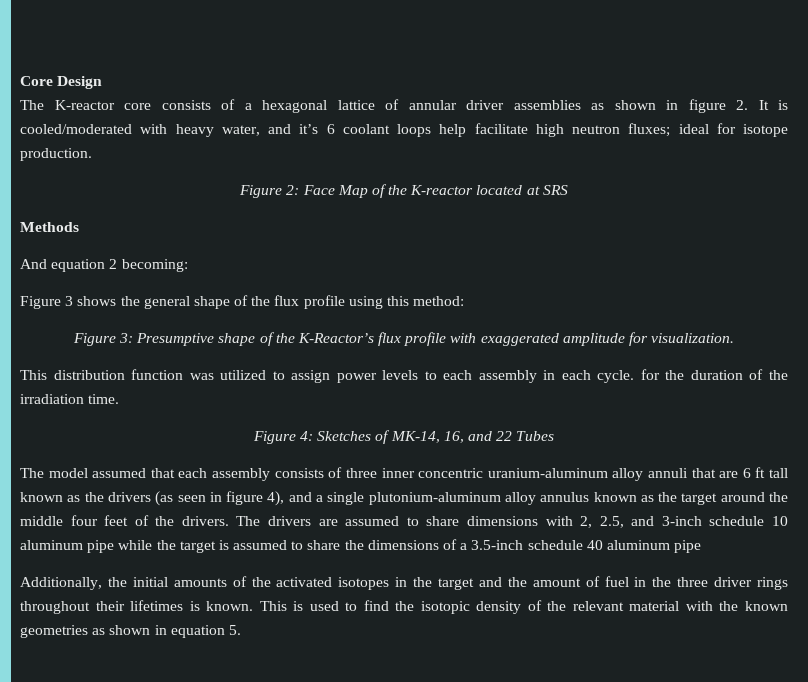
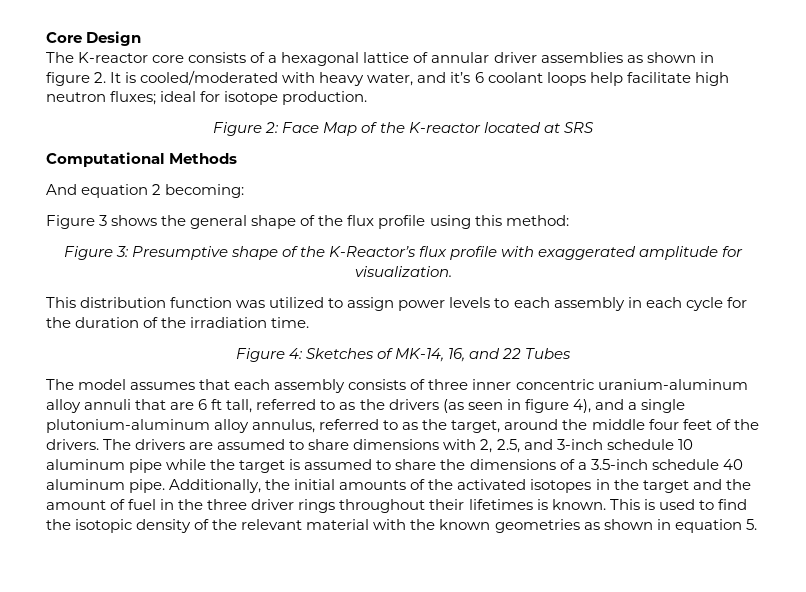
- Methods
+ Computational Methods
- This distribution function was utilized to assign power levels to each assembly in each cycle. for the duration of the irradiation time.
+ This distribution function was utilized to assign power levels to each assembly in each cycle for the duration of the irradiation time.
- The model assumed that each assembly consists of three inner concentric uranium-aluminum alloy annuli that are 6 ft tall known as the drivers (as seen in figure 4), and a single plutonium-aluminum alloy annulus known as the target around the middle four feet of the drivers.
+ The model assumes that each assembly consists of three inner concentric uranium-aluminum alloy annuli that are 6 ft tall, referred to as the drivers (as seen in figure 4), and a single plutonium-aluminum alloy annulus, referred to as the target, around the middle four feet of the drivers.
- The drivers are assumed to share dimensions with 2, 2.5, and 3-inch schedule 10 aluminum pipe while the target is assumed to share the dimensions of a 3.5-inch schedule 40 aluminum pipe
- Additionally, the initial amounts of the activated isotopes in the target and the amount of fuel in the three driver rings throughout their lifetimes is known.
+ The drivers are assumed to share dimensions with 2, 2.5, and 3-inch schedule 10 aluminum pipe while the target is assumed to share the dimensions of a 3.5-inch schedule 40 aluminum pipe. Additionally, the initial amounts of the activated isotopes in the target and the amount of fuel in the three driver rings throughout their lifetimes is known.

